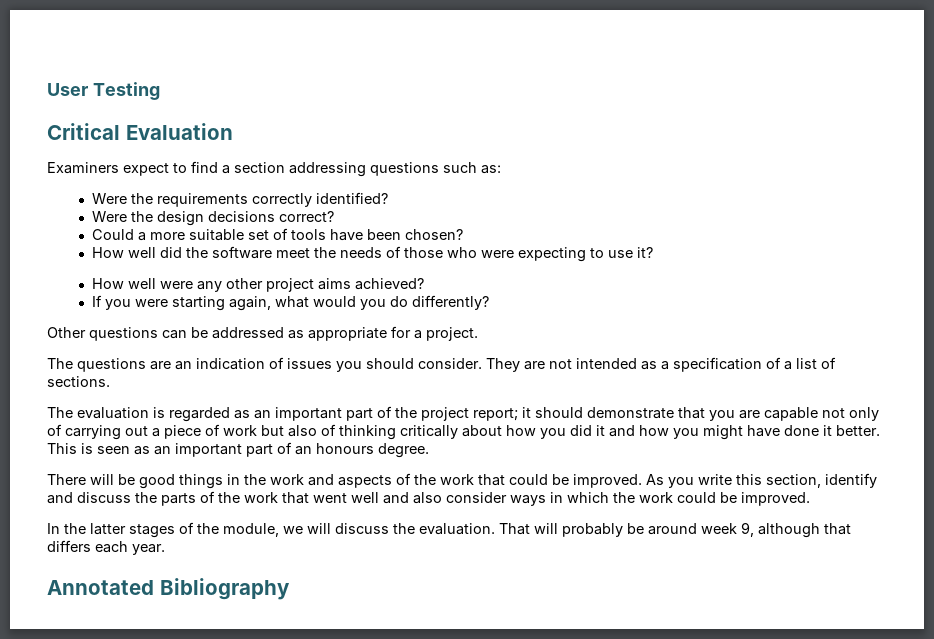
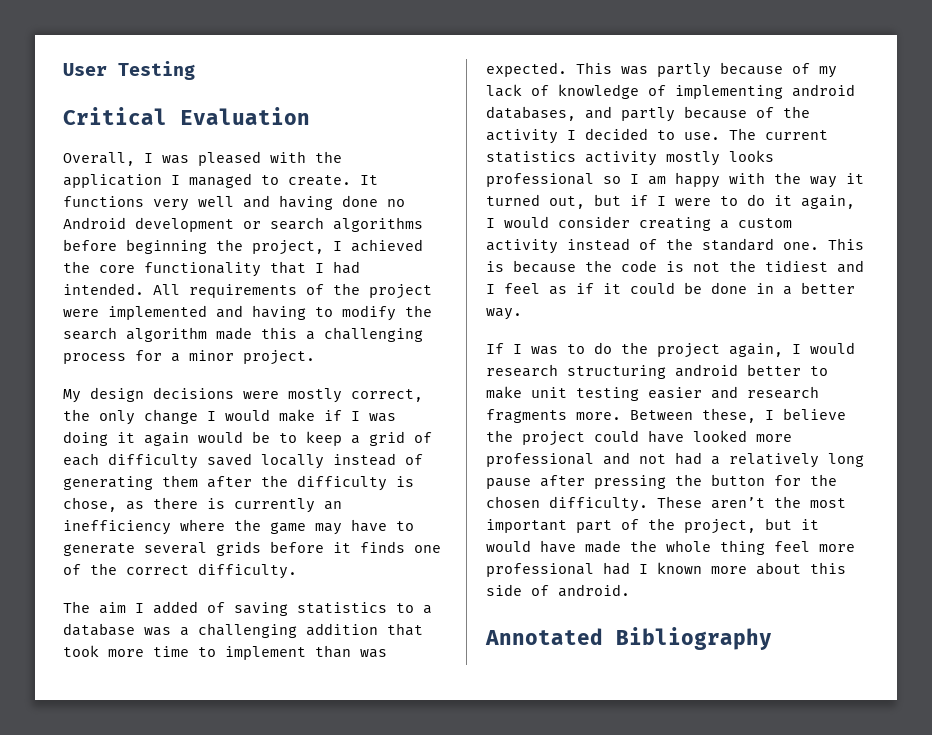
- Examiners expect to find a section addressing questions such as:
- Were the requirements correctly identified?
- Were the design decisions correct?
- Could a more suitable set of tools have been chosen?
- How well did the software meet the needs of those who were expecting to use it?
- How well were any other project aims achieved?
- If you were starting again, what would you do differently?
- Other questions can be addressed as appropriate for a project.
- The questions are an indication of issues you should consider. They are not intended as a specification of a list of sections.
- The evaluation is regarded as an important part of the project report; it should demonstrate that you are capable not only of carrying out a piece of work but also of thinking critically about how you did it and how you might have done it better. This is seen as an important part of an honours degree.
- There will be good things in the work and aspects of the work that could be improved. As you write this section, identify and discuss the parts of the work that went well and also consider ways in which the work could be improved.
- In the latter stages of the module, we will discuss the evaluation. That will probably be around week 9, although that differs each year.
+ Overall, I was pleased with the application I managed to create. It functions very well and having done no Android development or search algorithms before beginning the project, I achieved the core functionality that I had intended. All requirements of the project were implemented and having to modify the search algorithm made this a challenging process for a minor project.
+ My design decisions were mostly correct, the only change I would make if I was doing it again would be to keep a grid of each difficulty saved locally instead of generating them after the difficulty is chose, as there is currently an inefficiency where the game may have to generate several grids before it finds one of the correct difficulty.
+ The aim I added of saving statistics to a database was a challenging addition that took more time to implement than was expected. This was partly because of my lack of knowledge of implementing android databases, and partly because of the activity I decided to use. The current statistics activity mostly looks professional so I am happy with the way it turned out, but if I were to do it again, I would consider creating a custom activity instead of the standard one. This is because the code is not the tidiest and I feel as if it could be done in a better way.
+ If I was to do the project again, I would research structuring android better to make unit testing easier and research fragments more. Between these, I believe the project could have looked more professional and not had a relatively long pause after pressing the button for the chosen difficulty. These aren’t the most important part of the project, but it would have made the whole thing feel more professional had I known more about this side of android.

